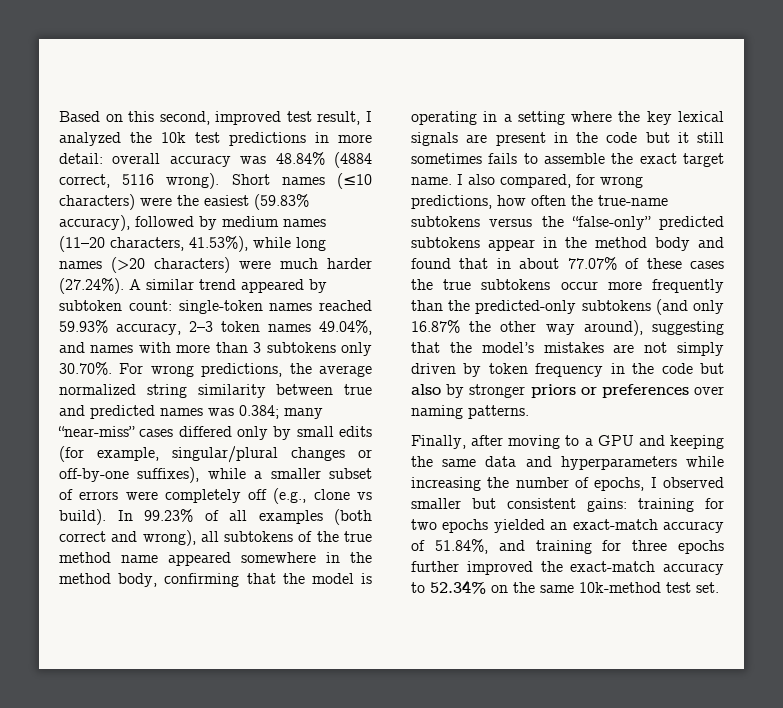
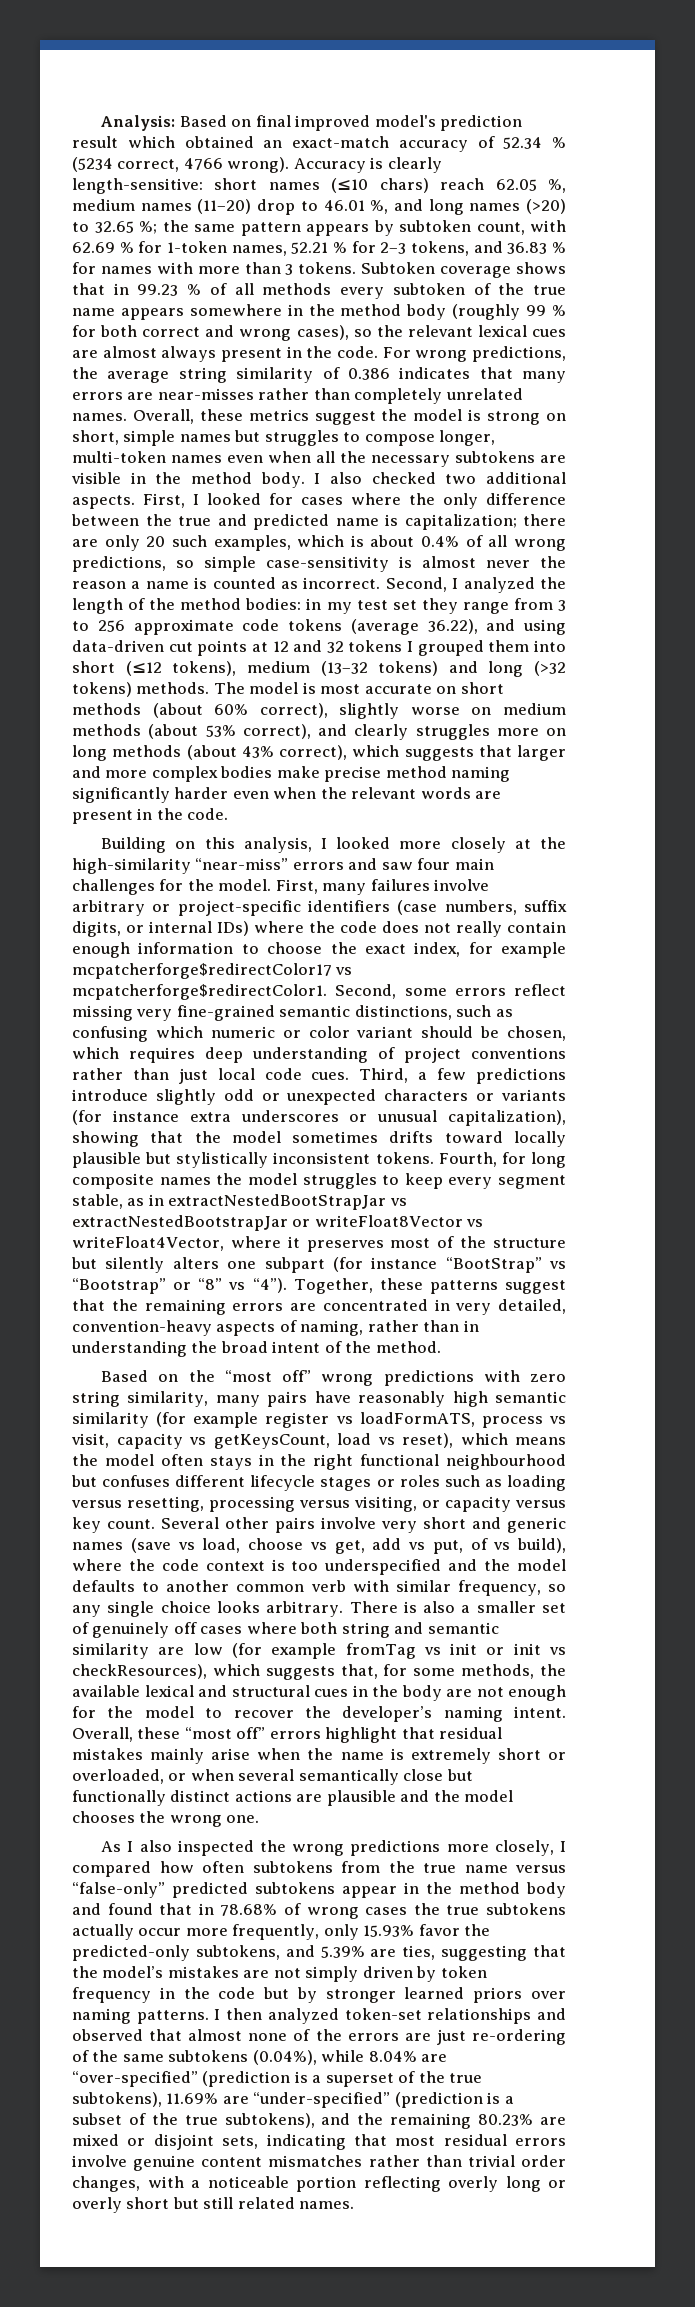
- Based on this second, improved test result, I analyzed the 10k test predictions in more detail: overall accuracy was 48.84% (4884 correct, 5116 wrong). Short names (≤10 characters) were the easiest (59.83% accuracy), followed by medium names (11–20 characters, 41.53%), while long names (>20 characters) were much harder (27.24%). A similar trend appeared by subtoken count: single-token names reached 59.93% accuracy, 2–3 token names 49.04%, and names with more than 3 subtokens only 30.70%. For wrong predictions, the average normalized string similarity between true and predicted names was 0.384; many “near-miss” cases differed only by small edits (for example, singular/plural changes or off-by-one suffixes), while a smaller subset of errors were completely off (e.g., clone vs build). In 99.23% of all examples (both correct and wrong), all subtokens of the true method name appeared somewhere in the method body, confirming that the model is operating in a setting where the key lexical signals are present in the code but it still sometimes fails to assemble the exact target name. I also compared, for wrong predictions, how often the true-name subtokens versus the “false-only” predicted subtokens appear in the method body and found that in about 77.07% of these cases the true subtokens occur more frequently than the predicted-only subtokens (and only 16.87% the other way around), suggesting that the model’s mistakes are not simply driven by token frequency in the code but also by stronger priors or preferences over naming patterns.
- Finally, after moving to a GPU and keeping the same data and hyperparameters while increasing the number of epochs, I observed smaller but consistent gains: training for two epochs yielded an exact-match accuracy of 51.84%, and training for three epochs further improved the exact-match accuracy to 52.34% on the same 10k-method test set.
+ Analysis: Based on final improved model's prediction result which obtained an exact-match accuracy of 52.34 % (5234 correct, 4766 wrong). Accuracy is clearly length-sensitive: short names (≤10 chars) reach 62.05 %, medium names (11–20) drop to 46.01 %, and long names (>20) to 32.65 %; the same pattern appears by subtoken count, with 62.69 % for 1-token names, 52.21 % for 2–3 tokens, and 36.83 % for names with more than 3 tokens. Subtoken coverage shows that in 99.23 % of all methods every subtoken of the true name appears somewhere in the method body (roughly 99 % for both correct and wrong cases), so the relevant lexical cues are almost always present in the code. For wrong predictions, the average string similarity of 0.386 indicates that many errors are near-misses rather than completely unrelated names. Overall, these metrics suggest the model is strong on short, simple names but struggles to compose longer, multi-token names even when all the necessary subtokens are visible in the method body. I also checked two additional aspects. First, I looked for cases where the only difference between the true and predicted name is capitalization; there are only 20 such examples, which is about 0.4% of all wrong predictions, so simple case-sensitivity is almost never the reason a name is counted as incorrect. Second, I analyzed the length of the method bodies: in my test set they range from 3 to 256 approximate code tokens (average 36.22), and using data-driven cut points at 12 and 32 tokens I grouped them into short (≤12 tokens), medium (13–32 tokens) and long (>32 tokens) methods. The model is most accurate on short methods (about 60% correct), slightly worse on medium methods (about 53% correct), and clearly struggles more on long methods (about 43% correct), which suggests that larger and more complex bodies make precise method naming significantly harder even when the relevant words are present in the code.
+ Building on this analysis, I looked more closely at the high-similarity “near-miss” errors and saw four main challenges for the model. First, many failures involve arbitrary or project-specific identifiers (case numbers, suffix digits, or internal IDs) where the code does not really contain enough information to choose the exact index, for example mcpatcherforge$redirectColor17 vs mcpatcherforge$redirectColor1. Second, some errors reflect missing very fine-grained semantic distinctions, such as confusing which numeric or color variant should be chosen, which requires deep understanding of project conventions rather than just local code cues. Third, a few predictions introduce slightly odd or unexpected characters or variants (for instance extra underscores or unusual capitalization), showing that the model sometimes drifts toward locally plausible but stylistically inconsistent tokens. Fourth, for long composite names the model struggles to keep every segment stable, as in extractNestedBootStrapJar vs extractNestedBootstrapJar or writeFloat8Vector vs writeFloat4Vector, where it preserves most of the structure but silently alters one subpart (for instance “BootStrap” vs “Bootstrap” or “8” vs “4”). Together, these patterns suggest that the remaining errors are concentrated in very detailed, convention-heavy aspects of naming, rather than in understanding the broad intent of the method.
+ Based on the “most off” wrong predictions with zero string similarity, many pairs have reasonably high semantic similarity (for example register vs loadFormATS, process vs visit, capacity vs getKeysCount, load vs reset), which means the model often stays in the right functional neighbourhood but confuses different lifecycle stages or roles such as loading versus resetting, processing versus visiting, or capacity versus key count. Several other pairs involve very short and generic names (save vs load, choose vs get, add vs put, of vs build), where the code context is too underspecified and the model defaults to another common verb with similar frequency, so any single choice looks arbitrary. There is also a smaller set of genuinely off cases where both string and semantic similarity are low (for example fromTag vs init or init vs checkResources), which suggests that, for some methods, the available lexical and structural cues in the body are not enough for the model to recover the developer’s naming intent. Overall, these “most off” errors highlight that residual mistakes mainly arise when the name is extremely short or overloaded, or when several semantically close but functionally distinct actions are plausible and the model chooses the wrong one.
+ As I also inspected the wrong predictions more closely, I compared how often subtokens from the true name versus “false-only” predicted subtokens appear in the method body and found that in 78.68% of wrong cases the true subtokens actually occur more frequently, only 15.93% favor the predicted-only subtokens, and 5.39% are ties, suggesting that the model’s mistakes are not simply driven by token frequency in the code but by stronger learned priors over naming patterns. I then analyzed token-set relationships and observed that almost none of the errors are just re-ordering of the same subtokens (0.04%), while 8.04% are “over-specified” (prediction is a superset of the true subtokens), 11.69% are “under-specified” (prediction is a subset of the true subtokens), and the remaining 80.23% are mixed or disjoint sets, indicating that most residual errors involve genuine content mismatches rather than trivial order changes, with a noticeable portion reflecting overly long or overly short but still related names.

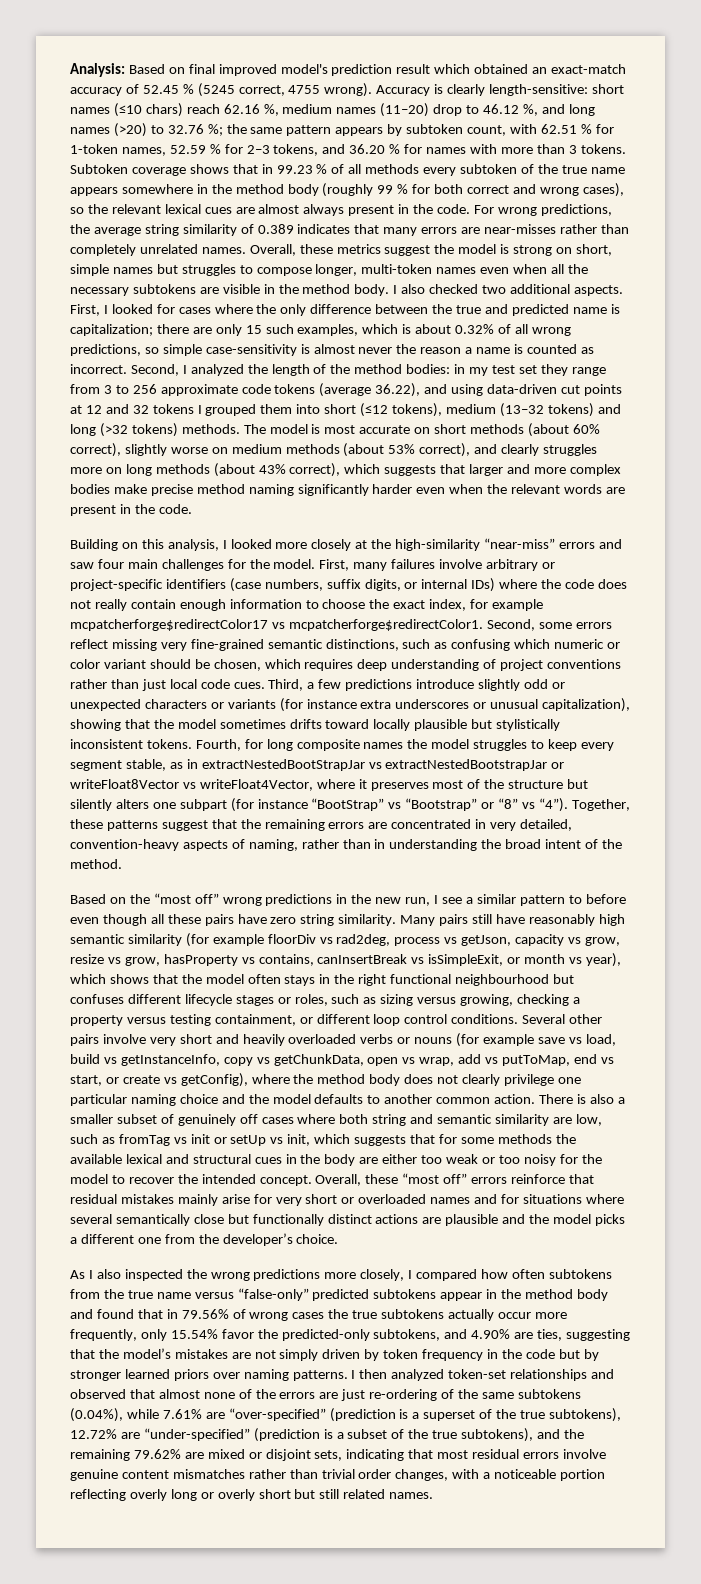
- Analysis: Based on final improved model's prediction result which obtained an exact-match accuracy of 52.34 % (5234 correct, 4766 wrong).
+ Analysis: Based on final improved model's prediction result which obtained an exact-match accuracy of 52.45 % (5245 correct, 4755 wrong).
- Accuracy is clearly length-sensitive: short names (≤10 chars) reach 62.05 %, medium names (11–20) drop to 46.01 %, and long names (>20) to 32.65 %; the same pattern appears by subtoken count, with 62.69 % for 1-token names, 52.21 % for 2–3 tokens, and 36.83 % for names with more than 3 tokens.
+ Accuracy is clearly length-sensitive: short names (≤10 chars) reach 62.16 %, medium names (11–20) drop to 46.12 %, and long names (>20) to 32.76 %; the same pattern appears by subtoken count, with 62.51 % for 1-token names, 52.59 % for 2–3 tokens, and 36.20 % for names with more than 3 tokens.
- For wrong predictions, the average string similarity of 0.386 indicates that many errors are near-misses rather than completely unrelated names.
+ For wrong predictions, the average string similarity of 0.389 indicates that many errors are near-misses rather than completely unrelated names.
- First, I looked for cases where the only difference between the true and predicted name is capitalization; there are only 20 such examples, which is about 0.4% of all wrong predictions, so simple case-sensitivity is almost never the reason a name is counted as incorrect.
+ First, I looked for cases where the only difference between the true and predicted name is capitalization; there are only 15 such examples, which is about 0.32% of all wrong predictions, so simple case-sensitivity is almost never the reason a name is counted as incorrect.
- Based on the “most off” wrong predictions with zero string similarity, many pairs have reasonably high semantic similarity (for example register vs loadFormATS, process vs visit, capacity vs getKeysCount, load vs reset), which means the model often stays in the right functional neighbourhood but confuses different lifecycle stages or roles such as loading versus resetting, processing versus visiting, or capacity versus key count.
+ Based on the “most off” wrong predictions in the new run, I see a similar pattern to before even though all these pairs have zero string similarity. Many pairs still have reasonably high semantic similarity (for example floorDiv vs rad2deg, process vs getJson, capacity vs grow, resize vs grow, hasProperty vs contains, canInsertBreak vs isSimpleExit, or month vs year), which shows that the model often stays in the right functional neighbourhood but confuses different lifecycle stages or roles, such as sizing versus growing, checking a property versus testing containment, or different loop control conditions.
- Several other pairs involve very short and generic names (save vs load, choose vs get, add vs put, of vs build), where the code context is too underspecified and the model defaults to another common verb with similar frequency, so any single choice looks arbitrary.
+ Several other pairs involve very short and heavily overloaded verbs or nouns (for example save vs load, build vs getInstanceInfo, copy vs getChunkData, open vs wrap, add vs putToMap, end vs start, or create vs getConfig), where the method body does not clearly privilege one particular naming choice and the model defaults to another common action.
- There is also a smaller set of genuinely off cases where both string and semantic similarity are low (for example fromTag vs init or init vs checkResources), which suggests that, for some methods, the available lexical and structural cues in the body are not enough for the model to recover the developer’s naming intent.
+ There is also a smaller subset of genuinely off cases where both string and semantic similarity are low, such as fromTag vs init or setUp vs init, which suggests that for some methods the available lexical and structural cues in the body are either too weak or too noisy for the model to recover the intended concept.
- Overall, these “most off” errors highlight that residual mistakes mainly arise when the name is extremely short or overloaded, or when several semantically close but functionally distinct actions are plausible and the model chooses the wrong one.
+ Overall, these “most off” errors reinforce that residual mistakes mainly arise for very short or overloaded names and for situations where several semantically close but functionally distinct actions are plausible and the model picks a different one from the developer’s choice.
- As I also inspected the wrong predictions more closely, I compared how often subtokens from the true name versus “false-only” predicted subtokens appear in the method body and found that in 78.68% of wrong cases the true subtokens actually occur more frequently, only 15.93% favor the predicted-only subtokens, and 5.39% are ties, suggesting that the model’s mistakes are not simply driven by token frequency in the code but by stronger learned priors over naming patterns.
+ As I also inspected the wrong predictions more closely, I compared how often subtokens from the true name versus “false-only” predicted subtokens appear in the method body and found that in 79.56% of wrong cases the true subtokens actually occur more frequently, only 15.54% favor the predicted-only subtokens, and 4.90% are ties, suggesting that the model’s mistakes are not simply driven by token frequency in the code but by stronger learned priors over naming patterns.
- I then analyzed token-set relationships and observed that almost none of the errors are just re-ordering of the same subtokens (0.04%), while 8.04% are “over-specified” (prediction is a superset of the true subtokens), 11.69% are “under-specified” (prediction is a subset of the true subtokens), and the remaining 80.23% are mixed or disjoint sets, indicating that most residual errors involve genuine content mismatches rather than trivial order changes, with a noticeable portion reflecting overly long or overly short but still related names.
+ I then analyzed token-set relationships and observed that almost none of the errors are just re-ordering of the same subtokens (0.04%), while 7.61% are “over-specified” (prediction is a superset of the true subtokens), 12.72% are “under-specified” (prediction is a subset of the true subtokens), and the remaining 79.62% are mixed or disjoint sets, indicating that most residual errors involve genuine content mismatches rather than trivial order changes, with a noticeable portion reflecting overly long or overly short but still related names.

